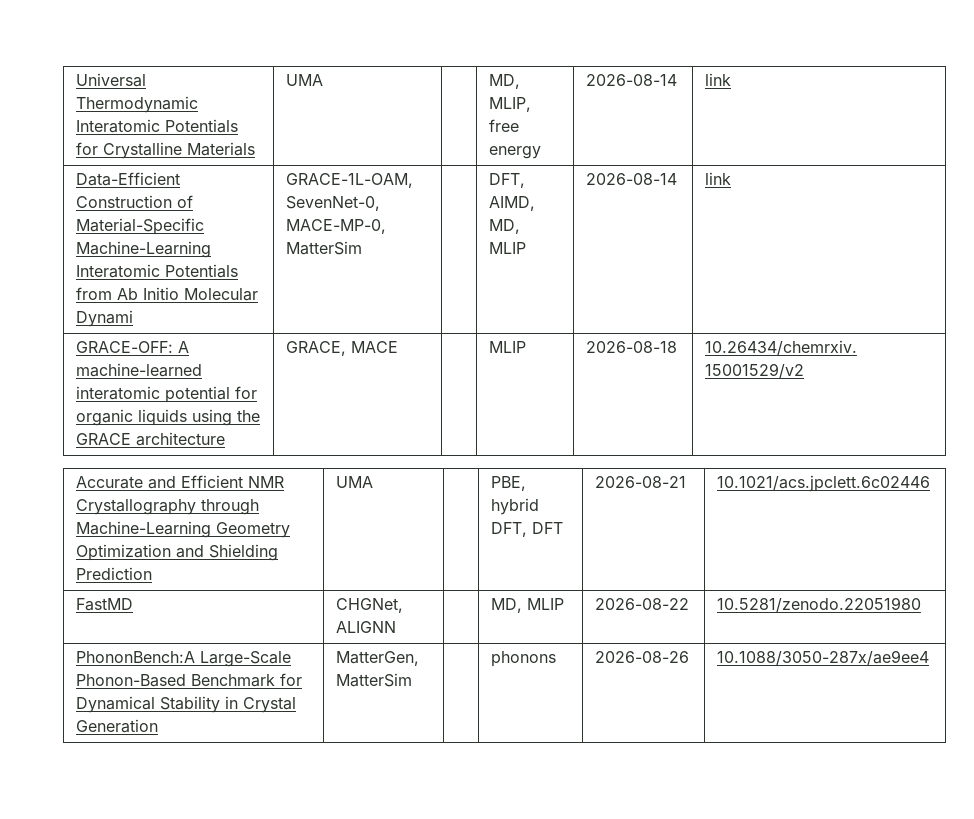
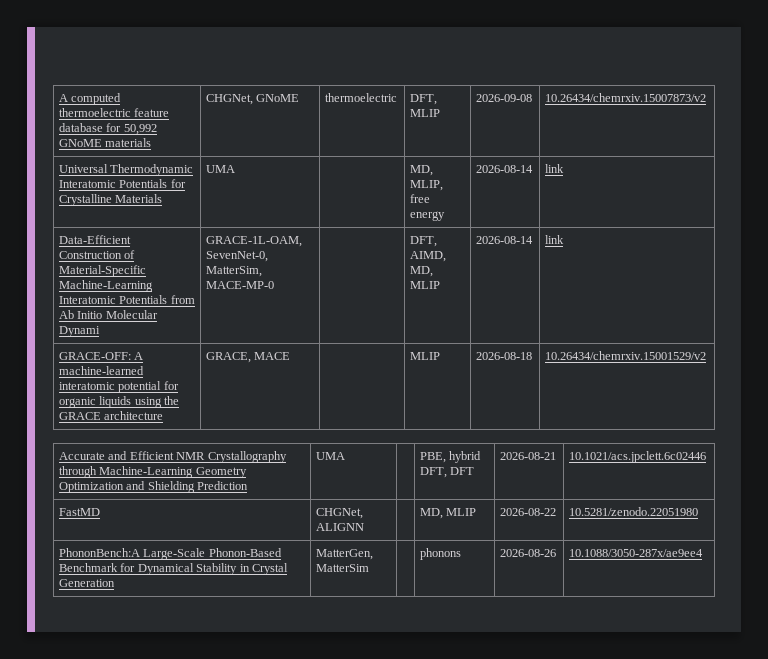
+ A computed thermoelectric feature database for 50,992 GNoME materials | CHGNet, GNoME | thermoelectric | DFT, MLIP | 2026-09-08 | 10.26434/chemrxiv.15007873/v2
- Data-Efficient Construction of Material-Specific Machine-Learning Interatomic Potentials from Ab Initio Molecular Dynami | GRACE-1L-OAM, SevenNet-0, MACE-MP-0, MatterSim | | DFT, AIMD, MD, MLIP | 2026-08-14 | link
+ Data-Efficient Construction of Material-Specific Machine-Learning Interatomic Potentials from Ab Initio Molecular Dynami | GRACE-1L-OAM, SevenNet-0, MatterSim, MACE-MP-0 | | DFT, AIMD, MD, MLIP | 2026-08-14 | link

